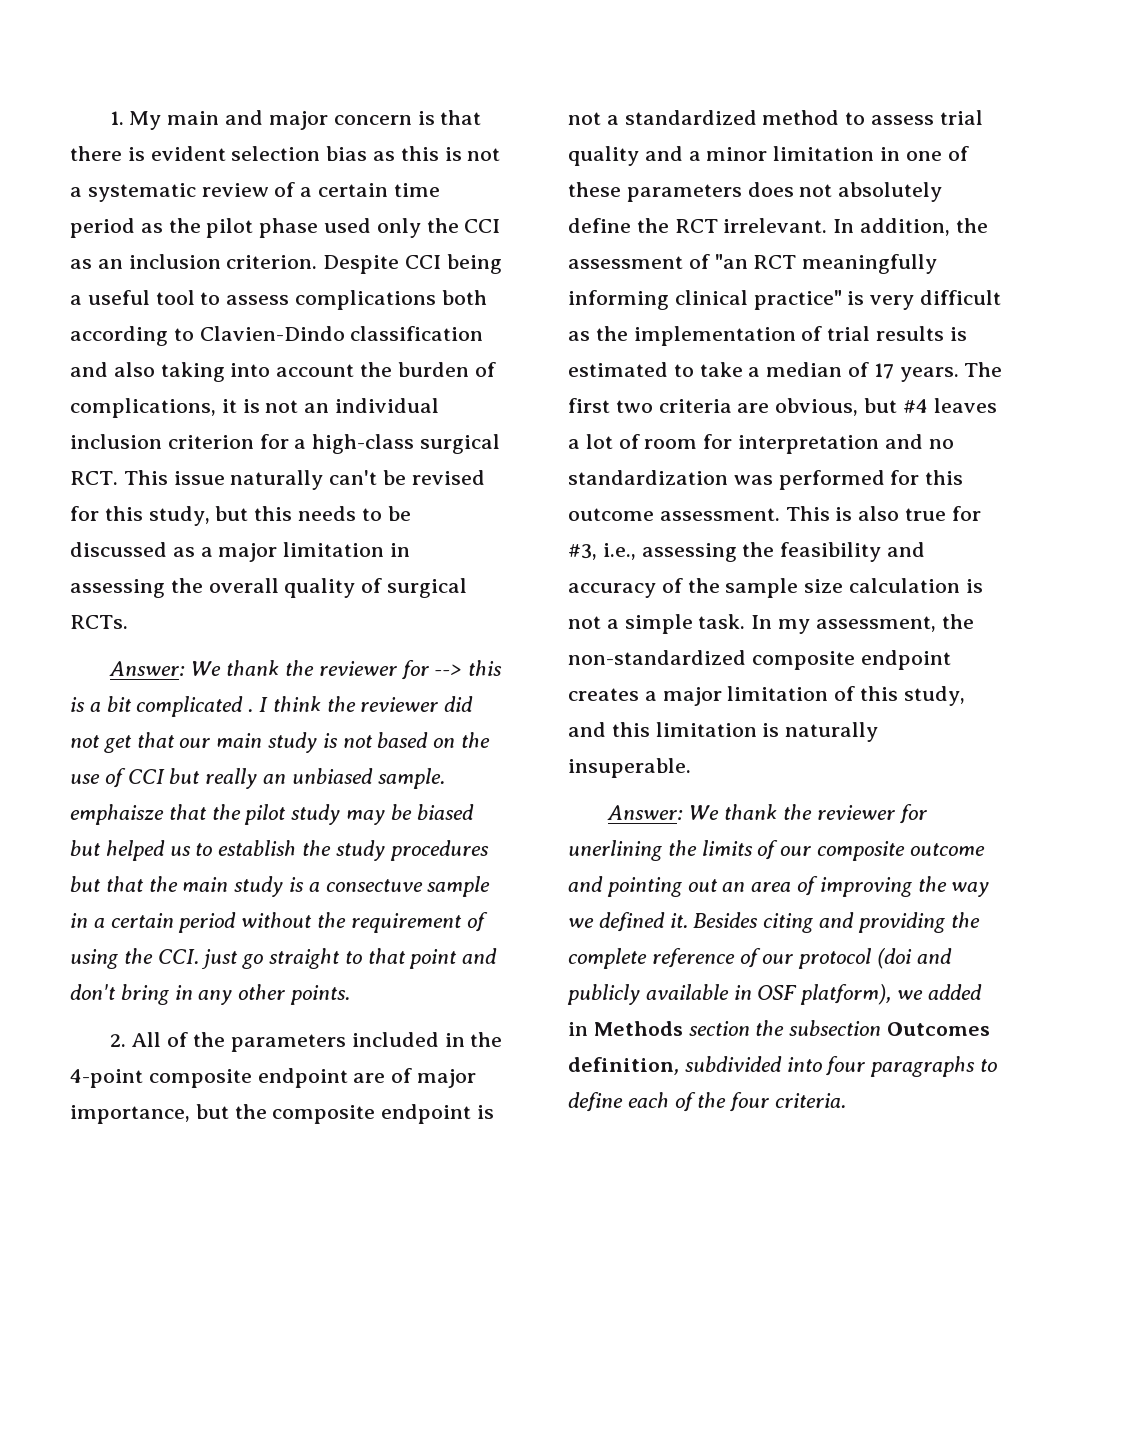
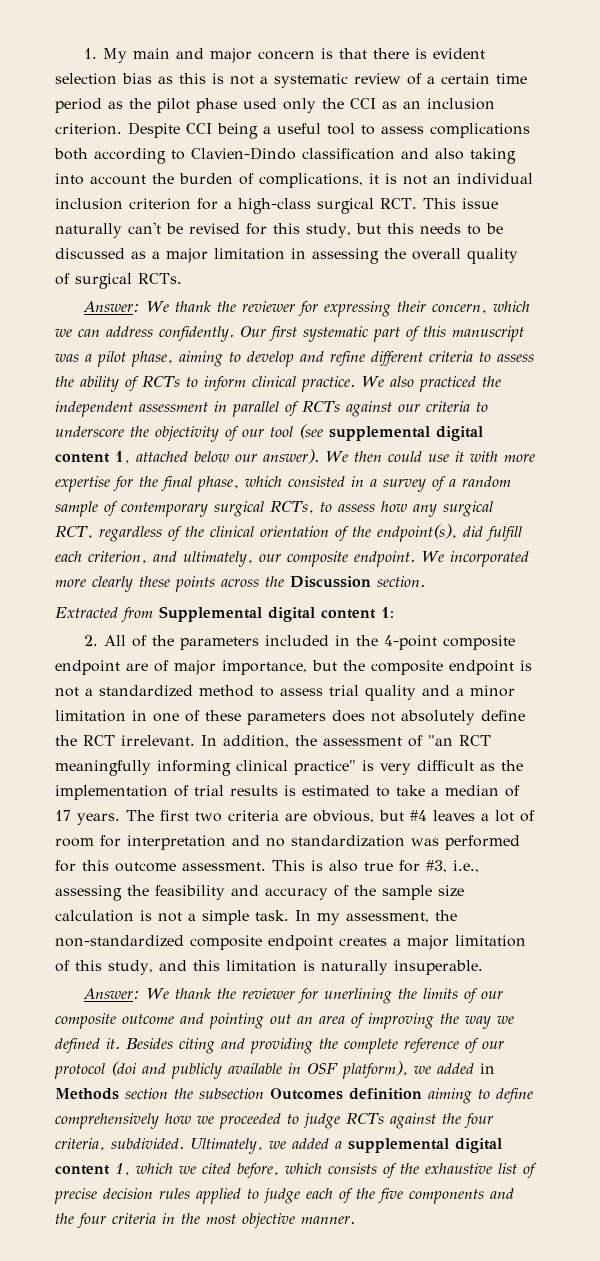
- Answer: We thank the reviewer for --> this is a bit complicated . I think the reviewer did not get that our main study is not based on the use of CCI but really an unbiased sample. emphaisze that the pilot study may be biased but helped us to establish the study procedures but that the main study is a consectuve sample in a certain period without the requirement of using the CCI. just go straight to that point and don't bring in any other points.
+ Answer: We thank the reviewer for expressing their concern, which we can address confidently. Our first systematic part of this manuscript was a pilot phase, aiming to develop and refine different criteria to assess the ability of RCTs to inform clinical practice. We also practiced the independent assessment in parallel of RCTs against our criteria to underscore the objectivity of our tool (see supplemental digital content 1, attached below our answer). We then could use it with more expertise for the final phase, which consisted in a survey of a random sample of contemporary surgical RCTs, to assess how any surgical RCT, regardless of the clinical orientation of the endpoint(s), did fulfill each criterion, and ultimately, our composite endpoint. We incorporated more clearly these points across the Discussion section.
+ Extracted from Supplemental digital content 1:
- Besides citing and providing the complete reference of our protocol (doi and publicly available in OSF platform), we added in Methods section the subsection Outcomes definition, subdivided into four paragraphs to define each of the four criteria.
+ Besides citing and providing the complete reference of our protocol (doi and publicly available in OSF platform), we added in Methods section the subsection Outcomes definition aiming to define comprehensively how we proceeded to judge RCTs against the four criteria, subdivided. Ultimately, we added a supplemental digital content 1, which we cited before, which consists of the exhaustive list of precise decision rules applied to judge each of the five components and the four criteria in the most objective manner.

